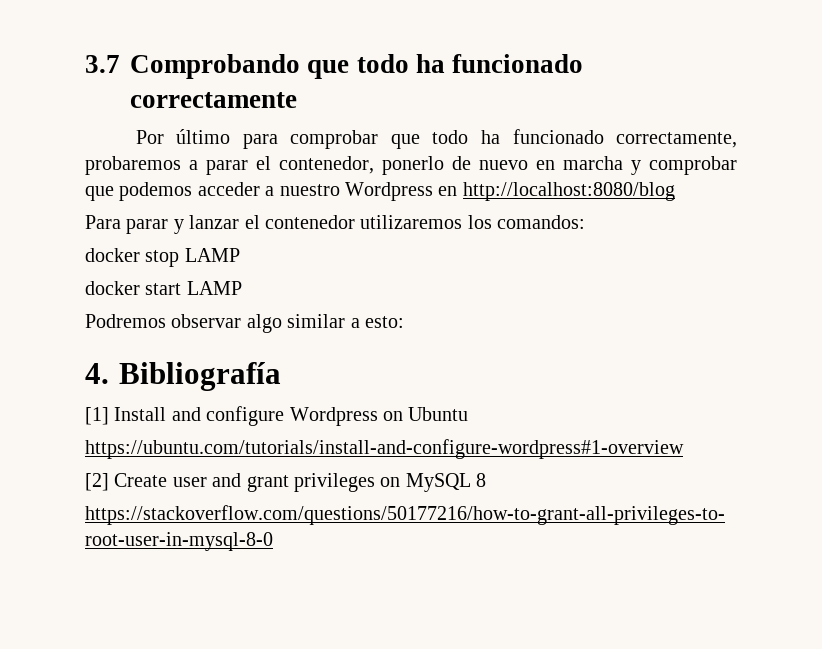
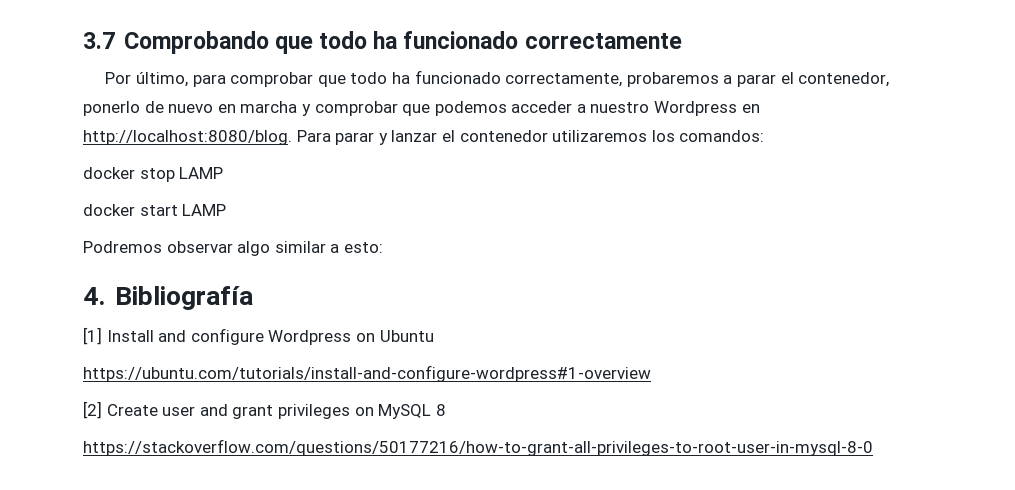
- Por último para comprobar que todo ha funcionado correctamente, probaremos a parar el contenedor, ponerlo de nuevo en marcha y comprobar que podemos acceder a nuestro Wordpress en http://localhost:8080/blog
- Para parar y lanzar el contenedor utilizaremos los comandos:
+ Por último, para comprobar que todo ha funcionado correctamente, probaremos a parar el contenedor, ponerlo de nuevo en marcha y comprobar que podemos acceder a nuestro Wordpress en http://localhost:8080/blog. Para parar y lanzar el contenedor utilizaremos los comandos:

